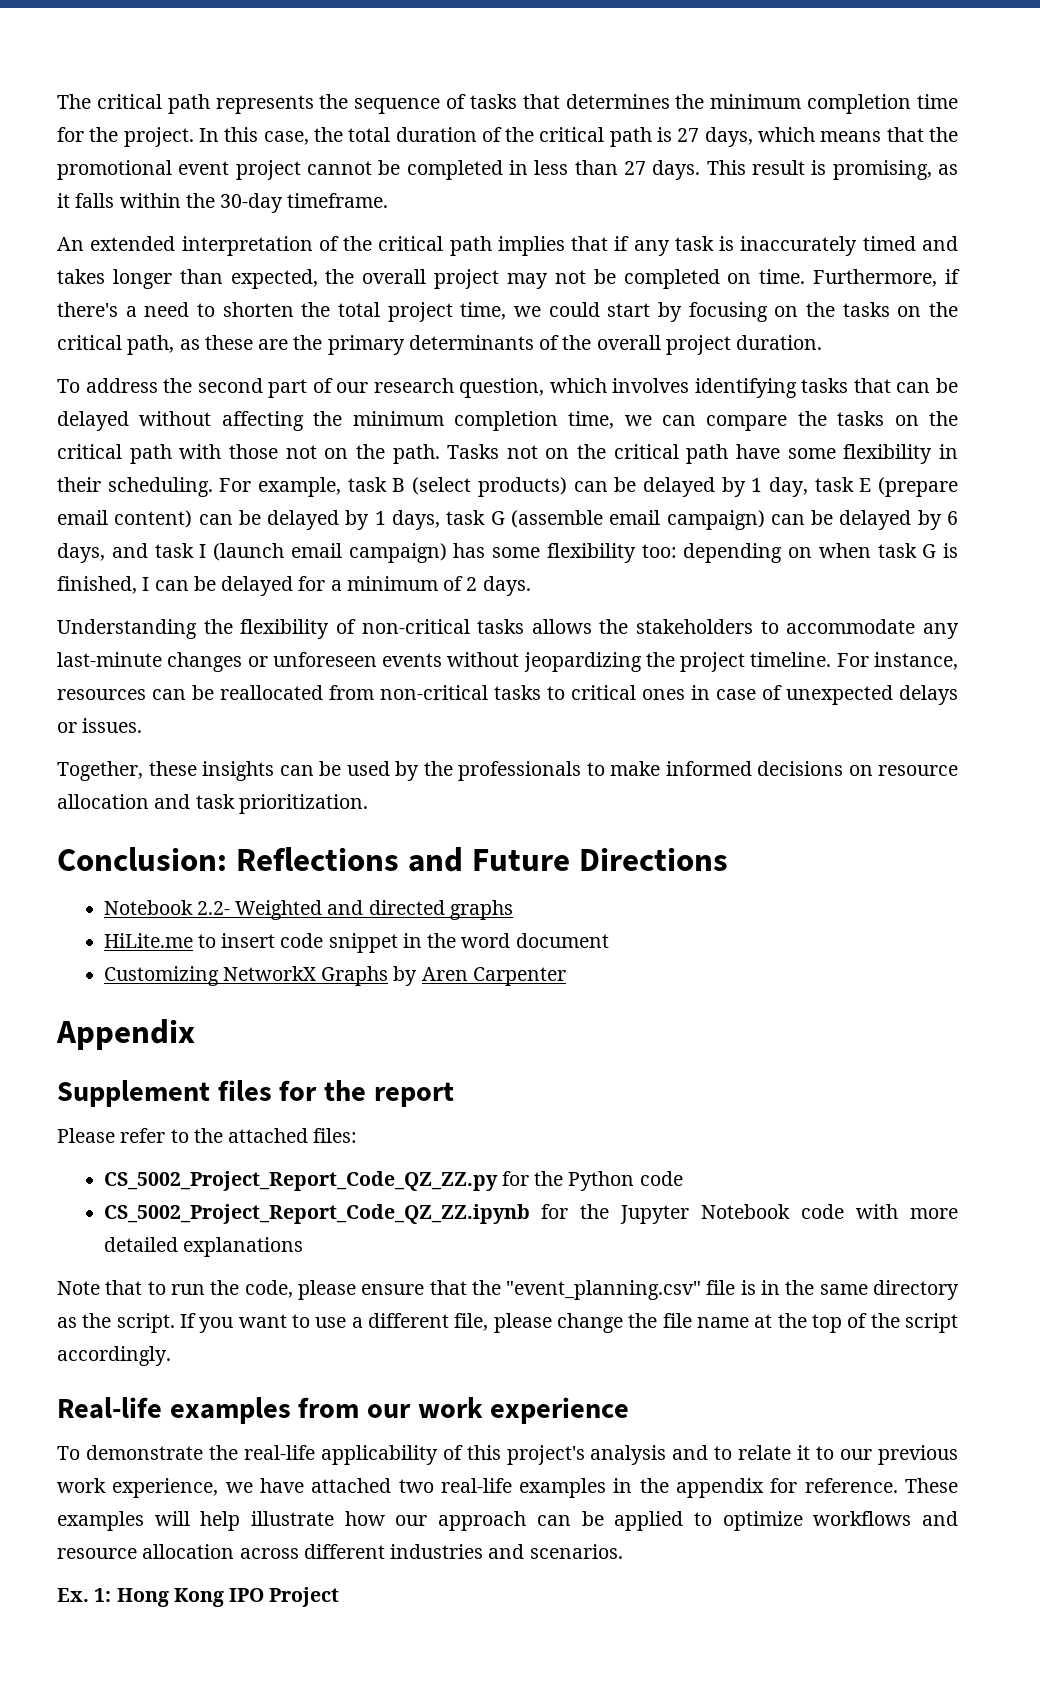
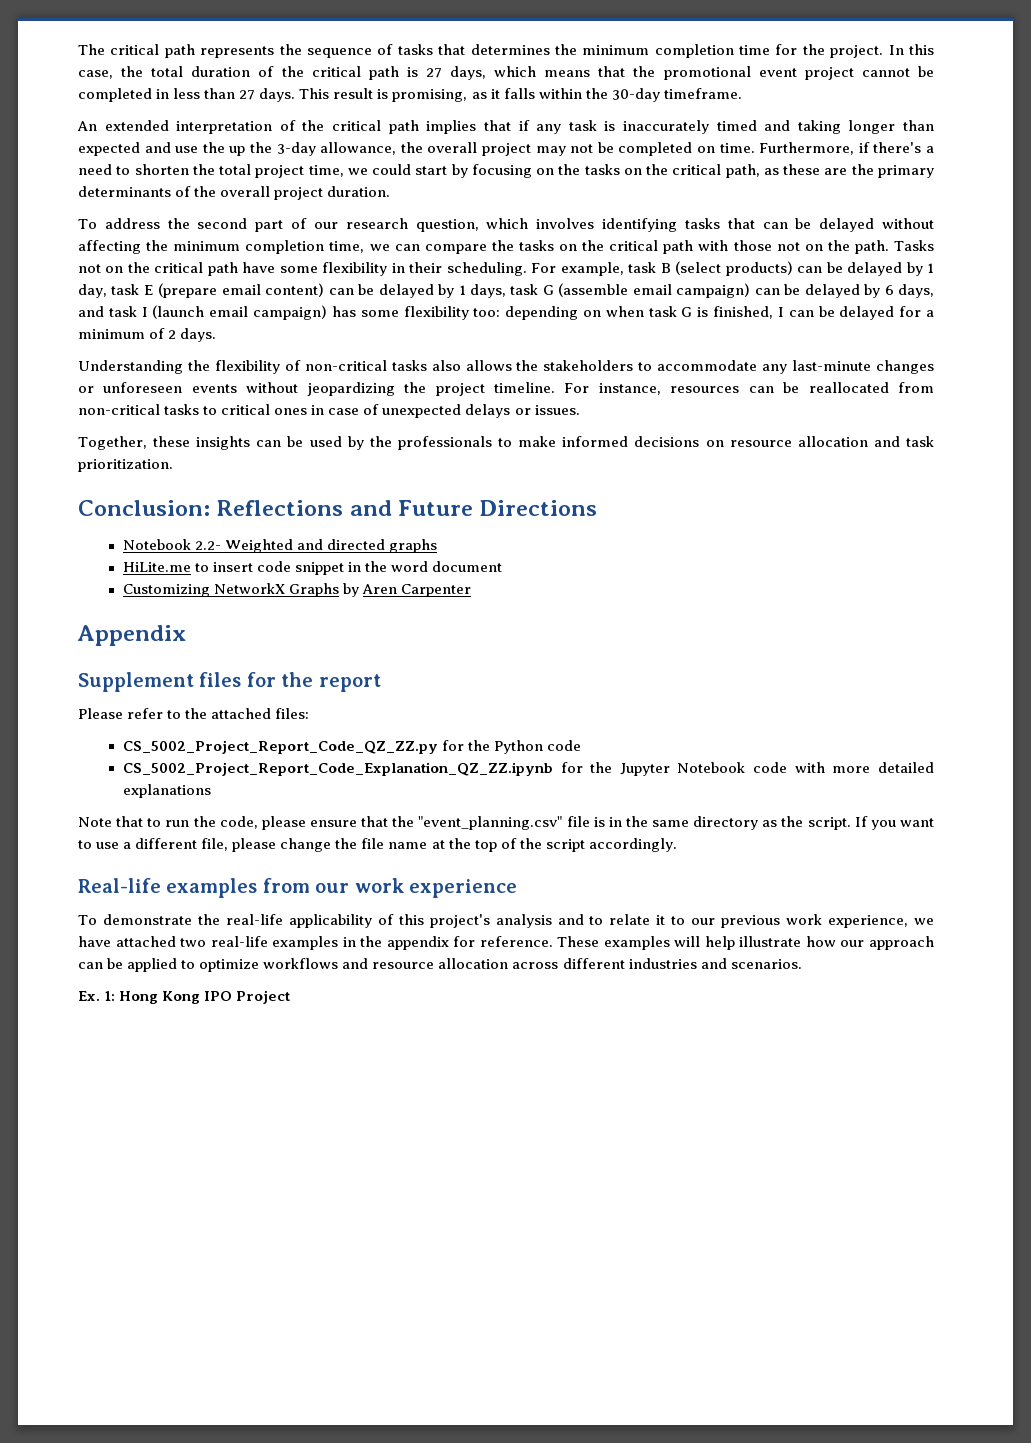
- An extended interpretation of the critical path implies that if any task is inaccurately timed and takes longer than expected, the overall project may not be completed on time.
+ An extended interpretation of the critical path implies that if any task is inaccurately timed and taking longer than expected and use the up the 3-day allowance, the overall project may not be completed on time.
- Understanding the flexibility of non-critical tasks allows the stakeholders to accommodate any last-minute changes or unforeseen events without jeopardizing the project timeline.
+ Understanding the flexibility of non-critical tasks also allows the stakeholders to accommodate any last-minute changes or unforeseen events without jeopardizing the project timeline.
- CS_5002_Project_Report_Code_QZ_ZZ.ipynb for the Jupyter Notebook code with more detailed explanations
+ CS_5002_Project_Report_Code_Explanation_QZ_ZZ.ipynb for the Jupyter Notebook code with more detailed explanations

